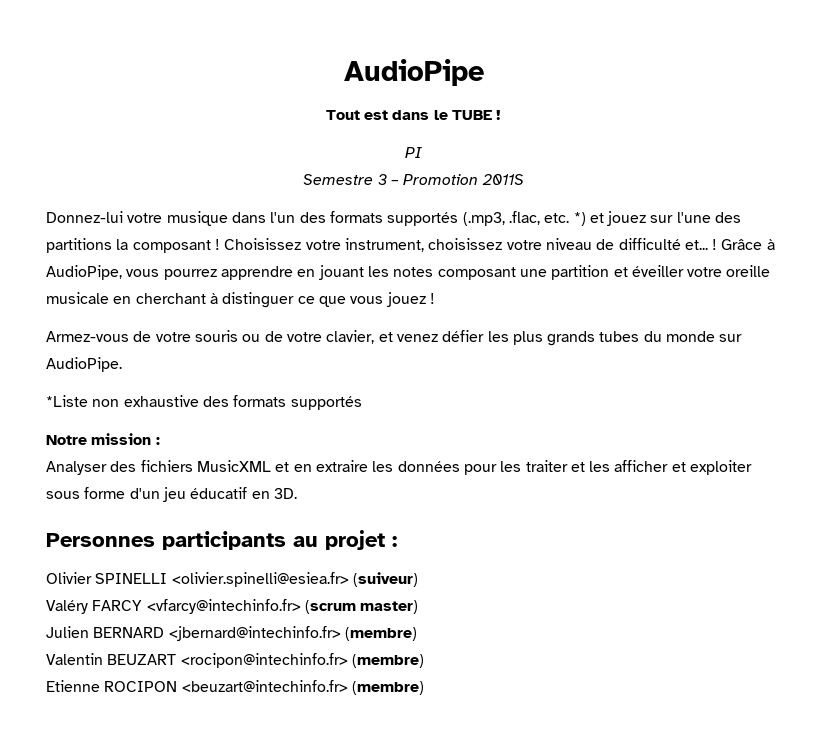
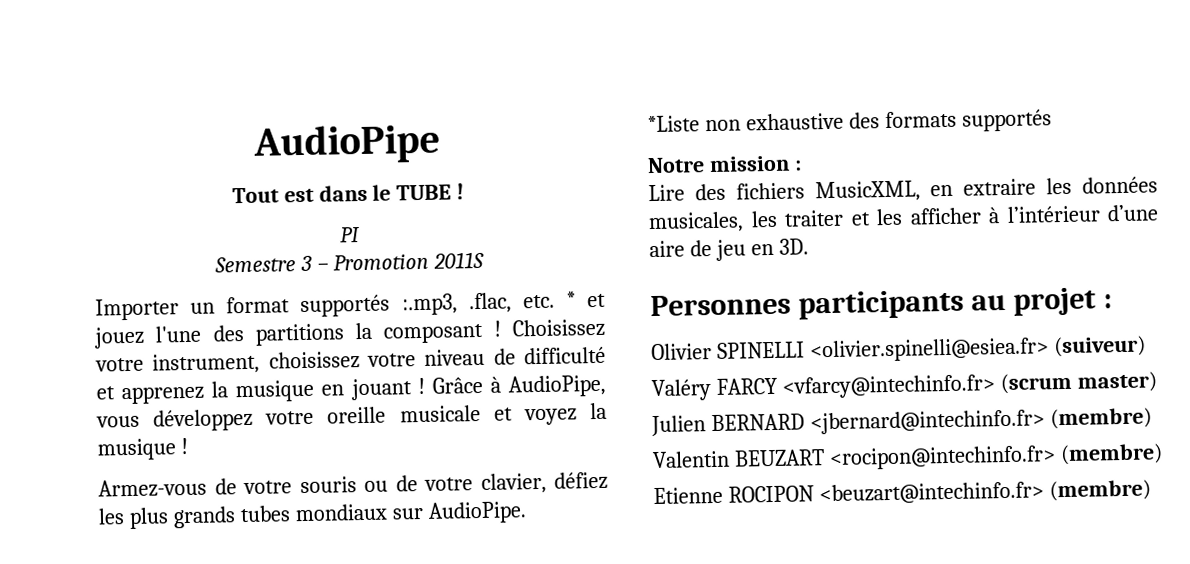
- Donnez-lui votre musique dans l'un des formats supportés (.mp3, .flac, etc. *) et jouez sur l'une des partitions la composant !
+ Importer un format supportés :.mp3, .flac, etc. * et jouez l'une des partitions la composant !
- Choisissez votre instrument, choisissez votre niveau de difficulté et... !
+ Choisissez votre instrument, choisissez votre niveau de difficulté et apprenez la musique en jouant !
- Grâce à AudioPipe, vous pourrez apprendre en jouant les notes composant une partition et éveiller votre oreille musicale en cherchant à distinguer ce que vous jouez !
+ Grâce à AudioPipe, vous développez votre oreille musicale et voyez la musique !
- Armez-vous de votre souris ou de votre clavier, et venez défier les plus grands tubes du monde sur AudioPipe.
+ Armez-vous de votre souris ou de votre clavier, défiez les plus grands tubes mondiaux sur AudioPipe.
- Analyser des fichiers MusicXML et en extraire les données pour les traiter et les afficher et exploiter sous forme d'un jeu éducatif en 3D.
+ Lire des fichiers MusicXML, en extraire les données musicales, les traiter et les afficher à l’intérieur d’une aire de jeu en 3D.

